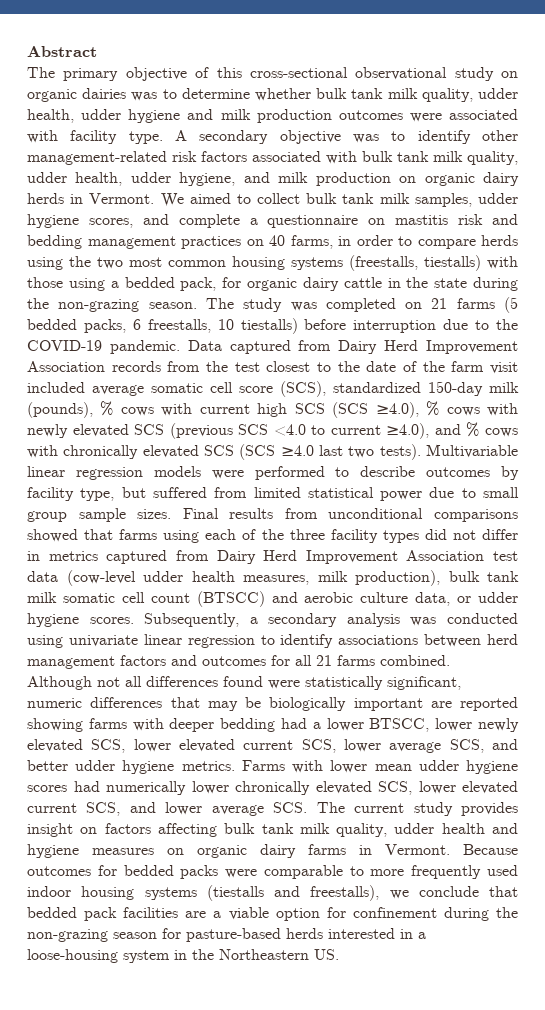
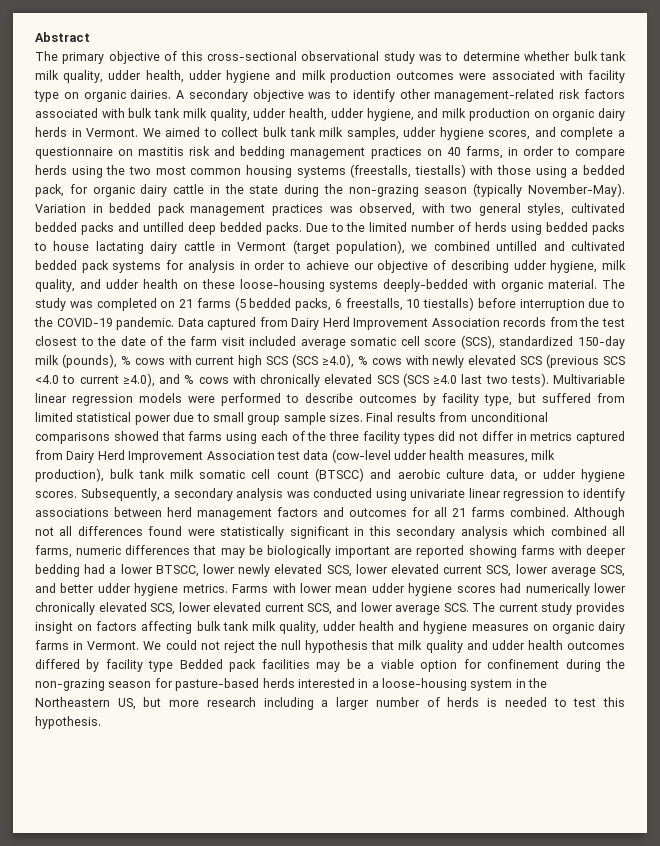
- The primary objective of this cross-sectional observational study on organic dairies was to determine whether bulk tank milk quality, udder health, udder hygiene and milk production outcomes were associated with facility type.
+ The primary objective of this cross-sectional observational study was to determine whether bulk tank milk quality, udder health, udder hygiene and milk production outcomes were associated with facility type on organic dairies.
- We aimed to collect bulk tank milk samples, udder hygiene scores, and complete a questionnaire on mastitis risk and bedding management practices on 40 farms, in order to compare herds using the two most common housing systems (freestalls, tiestalls) with those using a bedded pack, for organic dairy cattle in the state during the non-grazing season.
+ We aimed to collect bulk tank milk samples, udder hygiene scores, and complete a questionnaire on mastitis risk and bedding management practices on 40 farms, in order to compare herds using the two most common housing systems (freestalls, tiestalls) with those using a bedded pack, for organic dairy cattle in the state during the non-grazing season (typically November-May). Variation in bedded pack management practices was observed, with two general styles, cultivated bedded packs and untilled deep bedded packs. Due to the limited number of herds using bedded packs to house lactating dairy cattle in Vermont (target population), we combined untilled and cultivated bedded pack systems for analysis in order to achieve our objective of describing udder hygiene, milk quality, and udder health on these loose-housing systems deeply-bedded with organic material.
- Although not all differences found were statistically significant, numeric differences that may be biologically important are reported showing farms with deeper bedding had a lower BTSCC, lower newly elevated SCS, lower elevated current SCS, lower average SCS, and better udder hygiene metrics.
+ Although not all differences found were statistically significant in this secondary analysis which combined all farms, numeric differences that may be biologically important are reported showing farms with deeper bedding had a lower BTSCC, lower newly elevated SCS, lower elevated current SCS, lower average SCS, and better udder hygiene metrics.
- Because outcomes for bedded packs were comparable to more frequently used indoor housing systems (tiestalls and freestalls), we conclude that bedded pack facilities are a viable option for confinement during the non-grazing season for pasture-based herds interested in a loose-housing system in the Northeastern US.
+ We could not reject the null hypothesis that milk quality and udder health outcomes differed by facility type Bedded pack facilities may be a viable option for confinement during the non-grazing season for pasture-based herds interested in a loose-housing system in the Northeastern US, but more research including a larger number of herds is needed to test this hypothesis.

